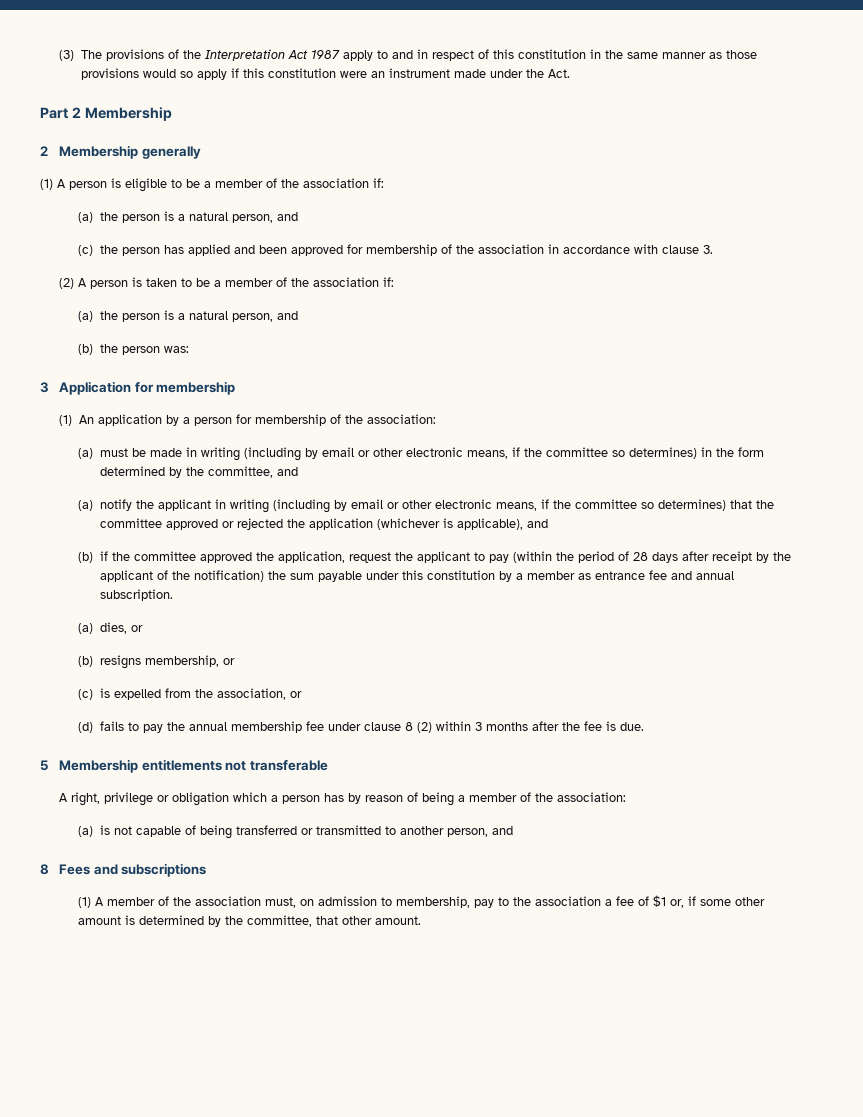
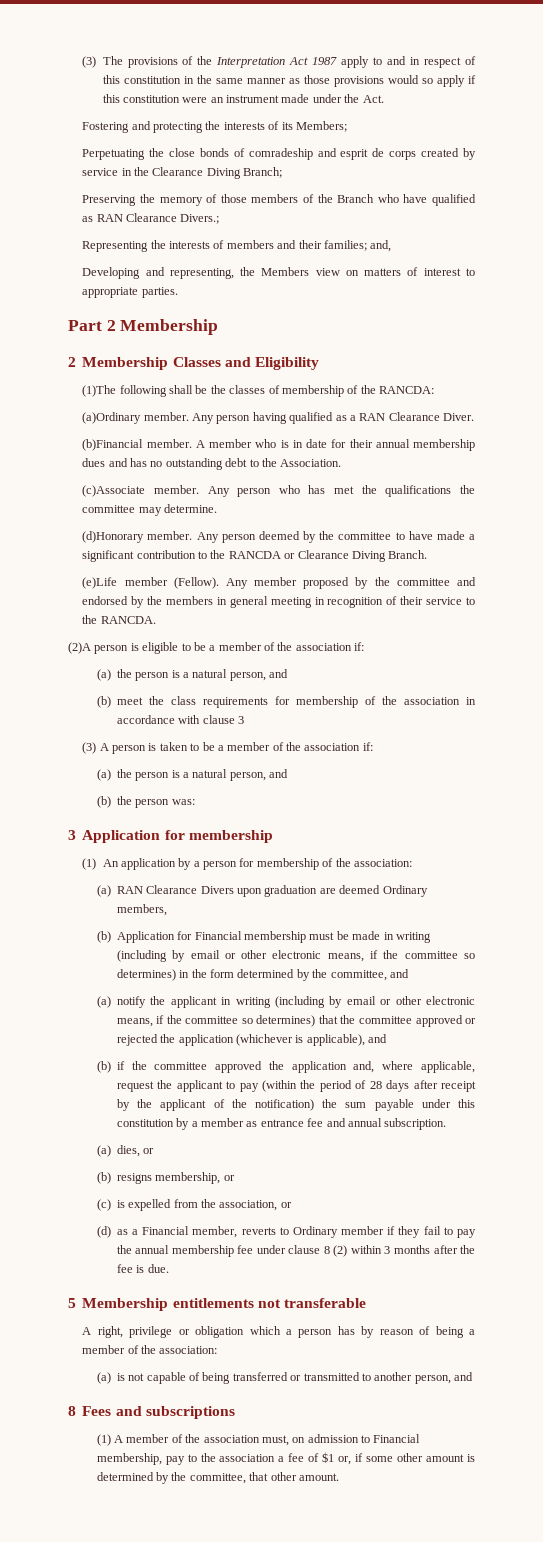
+ Fostering and protecting the interests of its Members;
+ Perpetuating the close bonds of comradeship and esprit de corps created by service in the Clearance Diving Branch;
+ Preserving the memory of those members of the Branch who have qualified as RAN Clearance Divers.;
+ Representing the interests of members and their families; and,
+ Developing and representing, the Members view on matters of interest to appropriate parties.
- 2 Membership generally
- (1) A person is eligible to be a member of the association if:
+ 2 Membership Classes and Eligibility
+ (1)The following shall be the classes of membership of the RANCDA:
+ (a)Ordinary member. Any person having qualified as a RAN Clearance Diver.
+ (b)Financial member. A member who is in date for their annual membership dues and has no outstanding debt to the Association.
+ (c)Associate member. Any person who has met the qualifications the committee may determine.
+ (d)Honorary member. Any person deemed by the committee to have made a significant contribution to the RANCDA or Clearance Diving Branch.
+ (e)Life member (Fellow). Any member proposed by the committee and endorsed by the members in general meeting in recognition of their service to the RANCDA.
+ (2)A person is eligible to be a member of the association if:
- (c) the person has applied and been approved for membership of the association in accordance with clause 3.
- (2) A person is taken to be a member of the association if:
+ (b) meet the class requirements for membership of the association in accordance with clause 3
+ (3) A person is taken to be a member of the association if:
- (a) must be made in writing (including by email or other electronic means, if the committee so determines) in the form determined by the committee, and
+ (a) RAN Clearance Divers upon graduation are deemed Ordinary members,
+ (b) Application for Financial membership must be made in writing (including by email or other electronic means, if the committee so determines) in the form determined by the committee, and
- (b) if the committee approved the application, request the applicant to pay (within the period of 28 days after receipt by the applicant of the notification) the sum payable under this constitution by a member as entrance fee and annual subscription.
+ (b) if the committee approved the application and, where applicable, request the applicant to pay (within the period of 28 days after receipt by the applicant of the notification) the sum payable under this constitution by a member as entrance fee and annual subscription.
- (d) fails to pay the annual membership fee under clause 8 (2) within 3 months after the fee is due.
+ (d) as a Financial member, reverts to Ordinary member if they fail to pay the annual membership fee under clause 8 (2) within 3 months after the fee is due.
- (1) A member of the association must, on admission to membership, pay to the association a fee of $1 or, if some other amount is determined by the committee, that other amount.
+ (1) A member of the association must, on admission to Financial membership, pay to the association a fee of $1 or, if some other amount is determined by the committee, that other amount.

